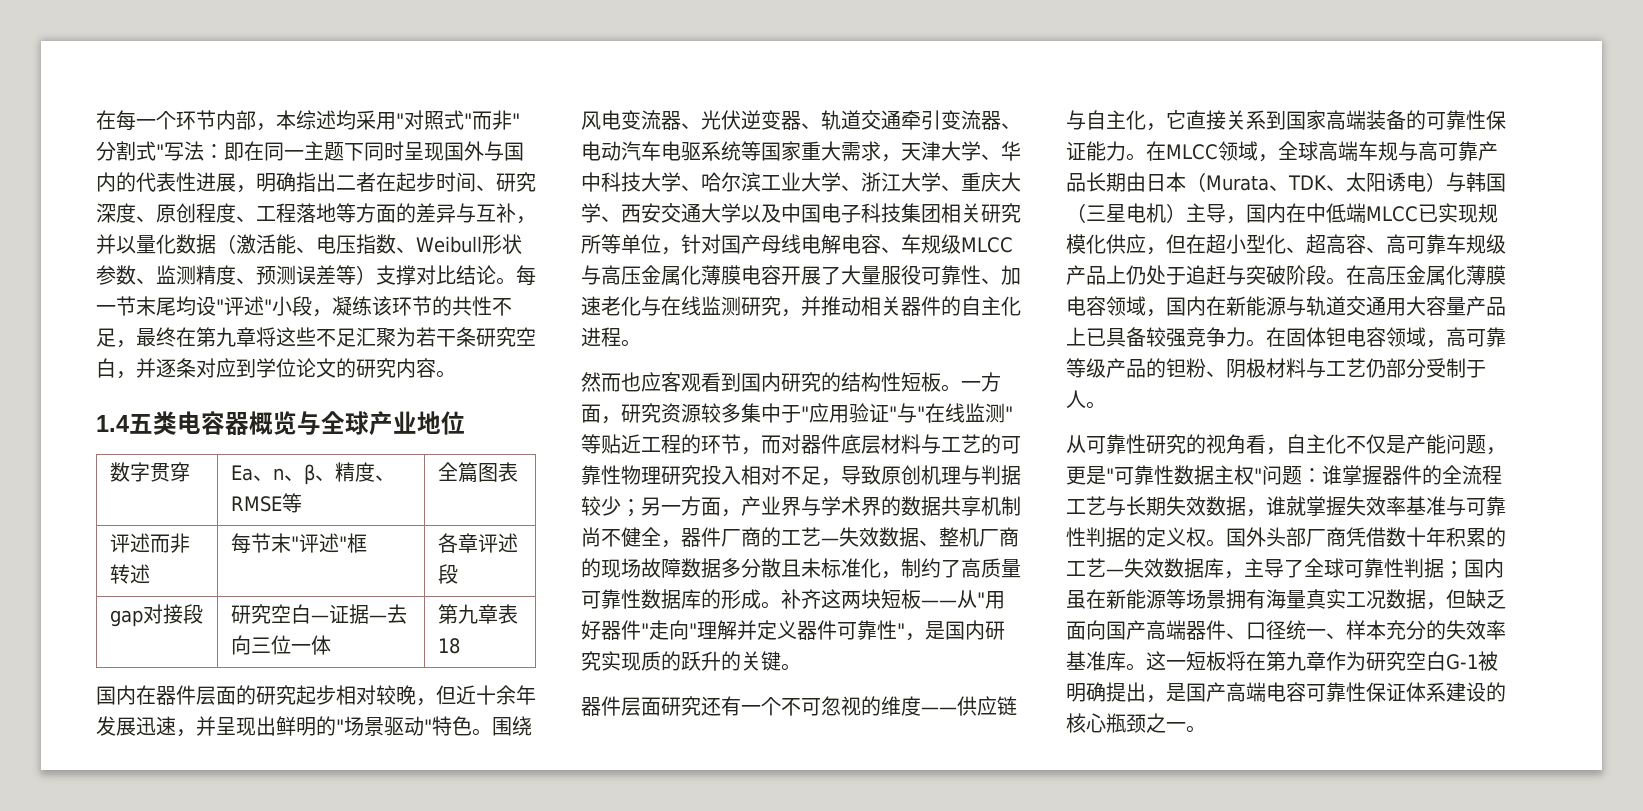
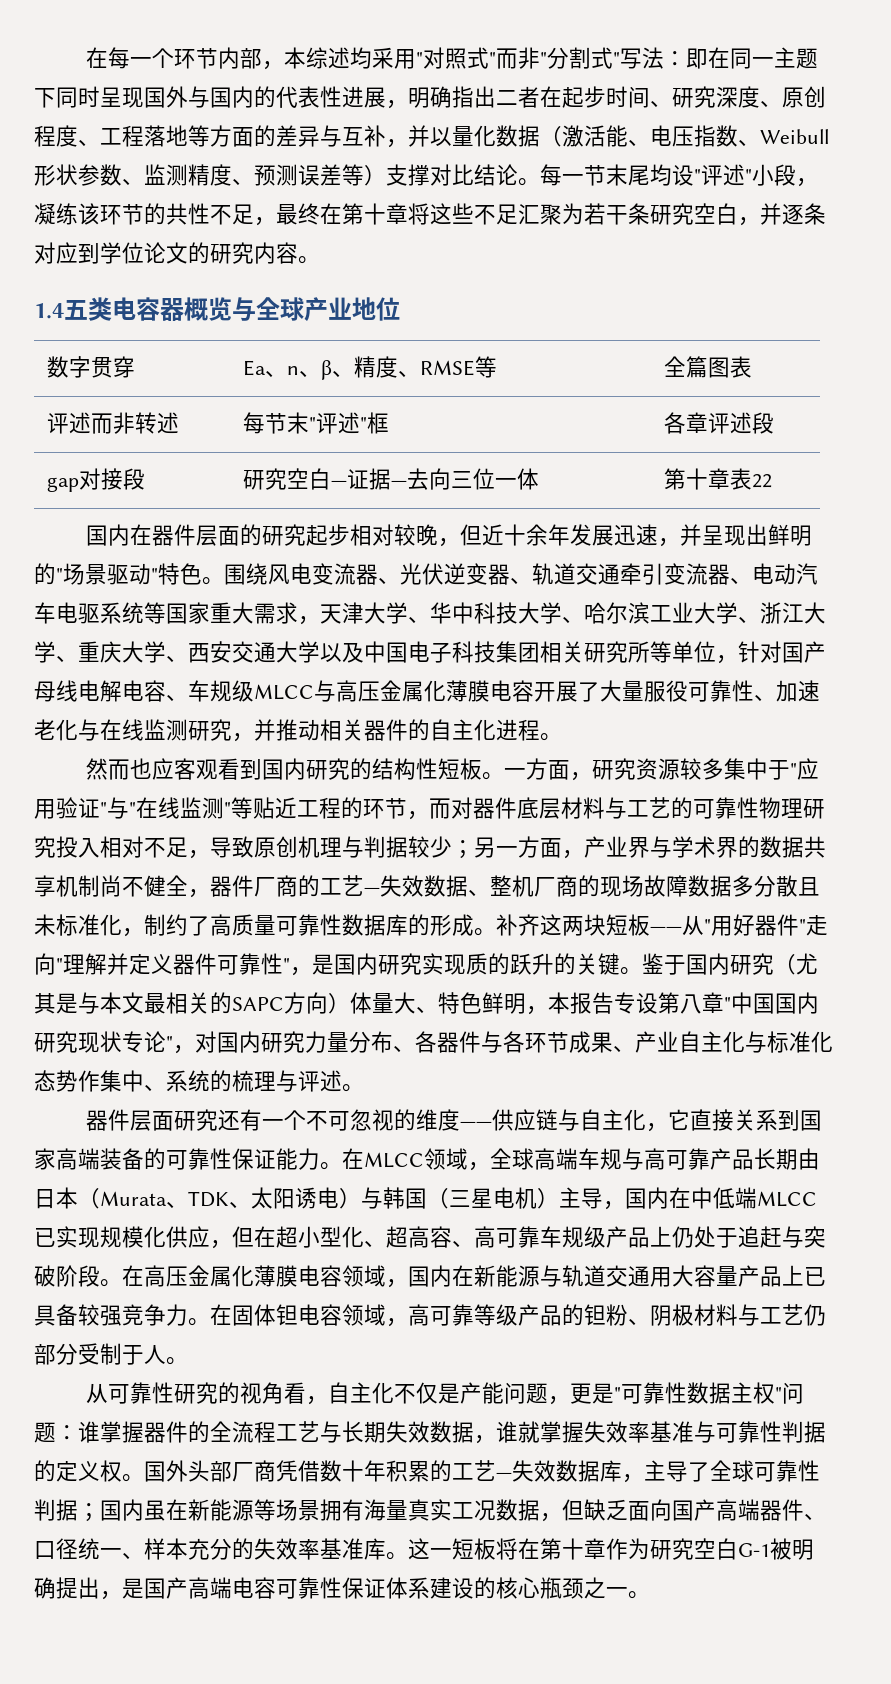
- 每一节末尾均设"评述"小段，凝练该环节的共性不足，最终在第九章将这些不足汇聚为若干条研究空白，并逐条对应到学位论文的研究内容。
+ 每一节末尾均设"评述"小段，凝练该环节的共性不足，最终在第十章将这些不足汇聚为若干条研究空白，并逐条对应到学位论文的研究内容。
- gap对接段 | 研究空白—证据—去向三位一体 | 第九章表18
+ gap对接段 | 研究空白—证据—去向三位一体 | 第十章表22
+ 鉴于国内研究（尤其是与本文最相关的SAPC方向）体量大、特色鲜明，本报告专设第八章"中国国内研究现状专论"，对国内研究力量分布、各器件与各环节成果、产业自主化与标准化态势作集中、系统的梳理与评述。
- 这一短板将在第九章作为研究空白G-1被明确提出，是国产高端电容可靠性保证体系建设的核心瓶颈之一。
+ 这一短板将在第十章作为研究空白G-1被明确提出，是国产高端电容可靠性保证体系建设的核心瓶颈之一。

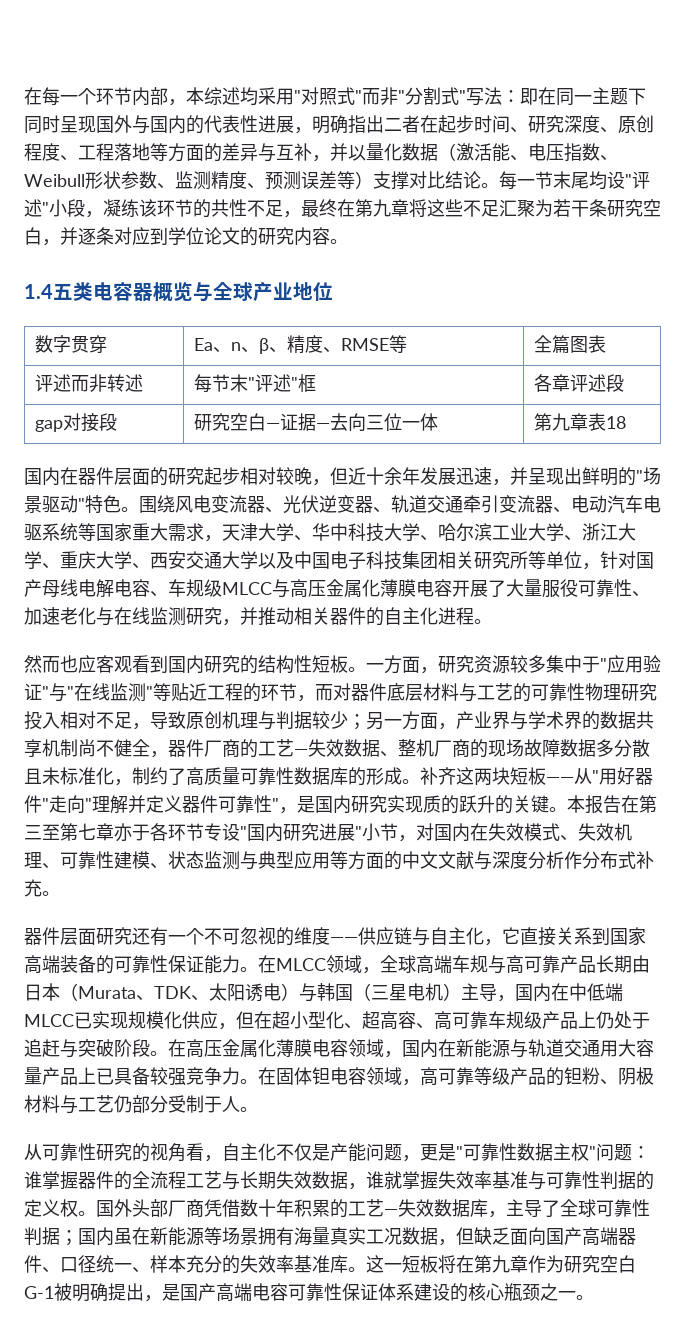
- 每一节末尾均设"评述"小段，凝练该环节的共性不足，最终在第十章将这些不足汇聚为若干条研究空白，并逐条对应到学位论文的研究内容。
+ 每一节末尾均设"评述"小段，凝练该环节的共性不足，最终在第九章将这些不足汇聚为若干条研究空白，并逐条对应到学位论文的研究内容。
- gap对接段 | 研究空白—证据—去向三位一体 | 第十章表22
+ gap对接段 | 研究空白—证据—去向三位一体 | 第九章表18
- 鉴于国内研究（尤其是与本文最相关的SAPC方向）体量大、特色鲜明，本报告专设第八章"中国国内研究现状专论"，对国内研究力量分布、各器件与各环节成果、产业自主化与标准化态势作集中、系统的梳理与评述。
+ 本报告在第三至第七章亦于各环节专设"国内研究进展"小节，对国内在失效模式、失效机理、可靠性建模、状态监测与典型应用等方面的中文文献与深度分析作分布式补充。
- 这一短板将在第十章作为研究空白G-1被明确提出，是国产高端电容可靠性保证体系建设的核心瓶颈之一。
+ 这一短板将在第九章作为研究空白G-1被明确提出，是国产高端电容可靠性保证体系建设的核心瓶颈之一。

